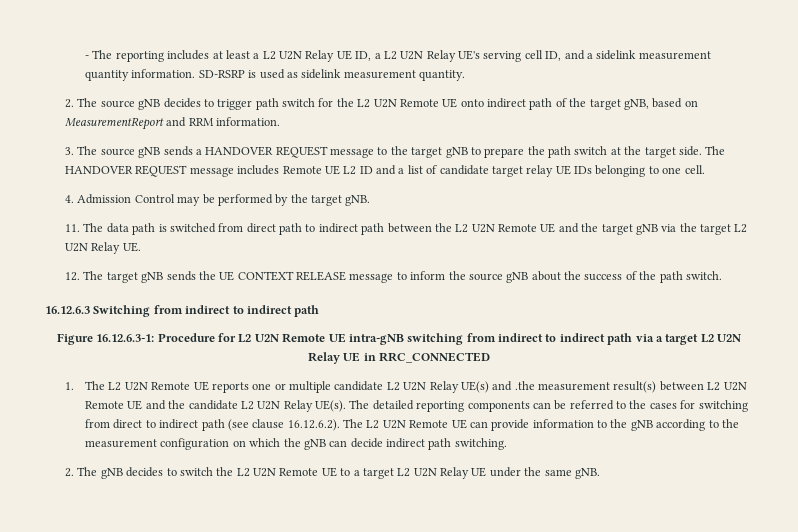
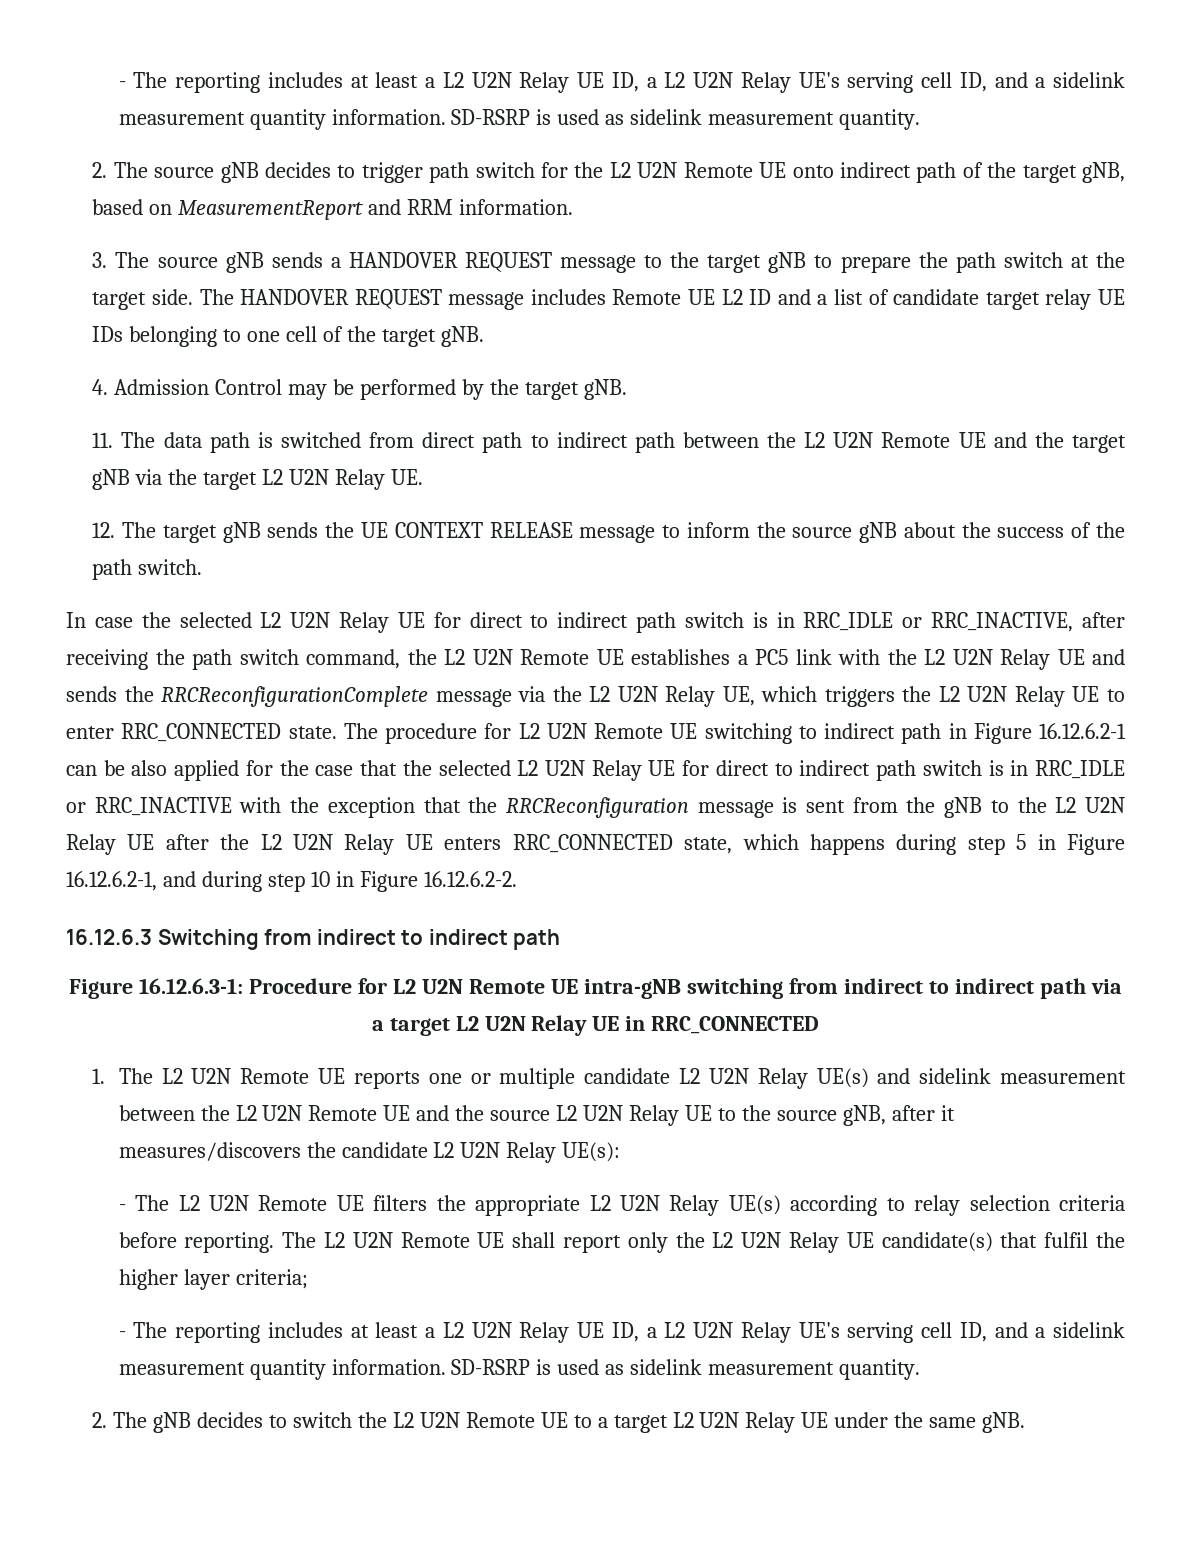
- The HANDOVER REQUEST message includes Remote UE L2 ID and a list of candidate target relay UE IDs belonging to one cell.
+ The HANDOVER REQUEST message includes Remote UE L2 ID and a list of candidate target relay UE IDs belonging to one cell of the target gNB.
+ In case the selected L2 U2N Relay UE for direct to indirect path switch is in RRC_IDLE or RRC_INACTIVE, after receiving the path switch command, the L2 U2N Remote UE establishes a PC5 link with the L2 U2N Relay UE and sends the RRCReconfigurationComplete message via the L2 U2N Relay UE, which triggers the L2 U2N Relay UE to enter RRC_CONNECTED state. The procedure for L2 U2N Remote UE switching to indirect path in Figure 16.12.6.2-1 can be also applied for the case that the selected L2 U2N Relay UE for direct to indirect path switch is in RRC_IDLE or RRC_INACTIVE with the exception that the RRCReconfiguration message is sent from the gNB to the L2 U2N Relay UE after the L2 U2N Relay UE enters RRC_CONNECTED state, which happens during step 5 in Figure 16.12.6.2-1, and during step 10 in Figure 16.12.6.2-2.
- 1. The L2 U2N Remote UE reports one or multiple candidate L2 U2N Relay UE(s) and .the measurement result(s) between L2 U2N Remote UE and the candidate L2 U2N Relay UE(s). The detailed reporting components can be referred to the cases for switching from direct to indirect path (see clause 16.12.6.2). The L2 U2N Remote UE can provide information to the gNB according to the measurement configuration on which the gNB can decide indirect path switching.
+ 1. The L2 U2N Remote UE reports one or multiple candidate L2 U2N Relay UE(s) and sidelink measurement between the L2 U2N Remote UE and the source L2 U2N Relay UE to the source gNB, after it measures/discovers the candidate L2 U2N Relay UE(s):
+ - The L2 U2N Remote UE filters the appropriate L2 U2N Relay UE(s) according to relay selection criteria before reporting. The L2 U2N Remote UE shall report only the L2 U2N Relay UE candidate(s) that fulfil the higher layer criteria;
+ - The reporting includes at least a L2 U2N Relay UE ID, a L2 U2N Relay UE's serving cell ID, and a sidelink measurement quantity information. SD-RSRP is used as sidelink measurement quantity.

